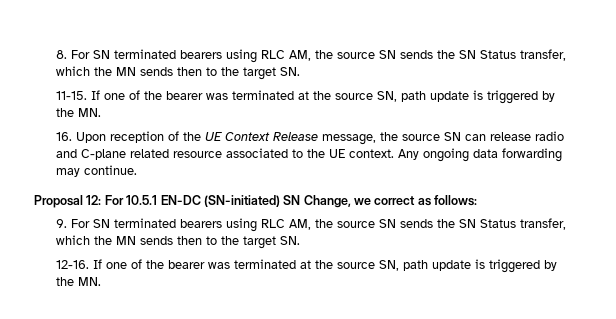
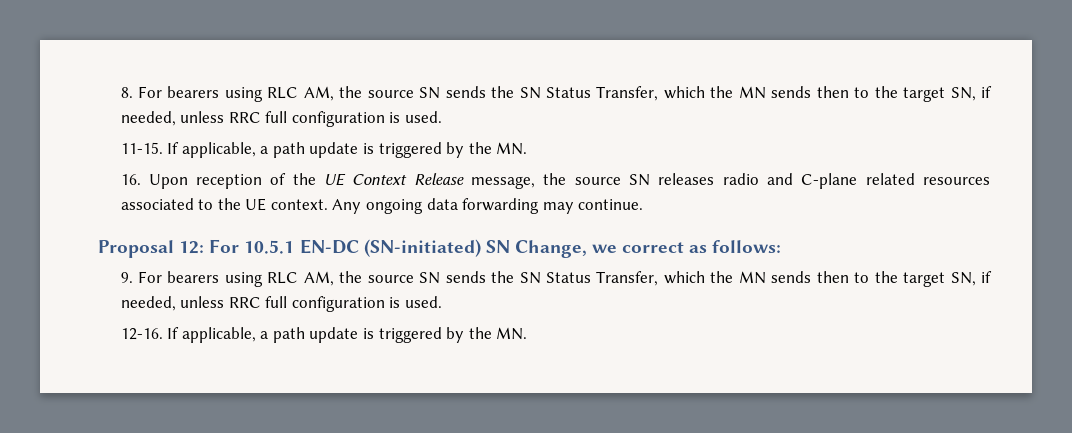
- 8. For SN terminated bearers using RLC AM, the source SN sends the SN Status transfer, which the MN sends then to the target SN.
- 11-15. If one of the bearer was terminated at the source SN, path update is triggered by the MN.
+ 8. For bearers using RLC AM, the source SN sends the SN Status Transfer, which the MN sends then to the target SN, if needed, unless RRC full configuration is used.
+ 11-15. If applicable, a path update is triggered by the MN.
- 16. Upon reception of the UE Context Release message, the source SN can release radio and C-plane related resource associated to the UE context.
+ 16. Upon reception of the UE Context Release message, the source SN releases radio and C-plane related resources associated to the UE context.
- 9. For SN terminated bearers using RLC AM, the source SN sends the SN Status transfer, which the MN sends then to the target SN.
- 12-16. If one of the bearer was terminated at the source SN, path update is triggered by the MN.
+ 9. For bearers using RLC AM, the source SN sends the SN Status Transfer, which the MN sends then to the target SN, if needed, unless RRC full configuration is used.
+ 12-16. If applicable, a path update is triggered by the MN.

